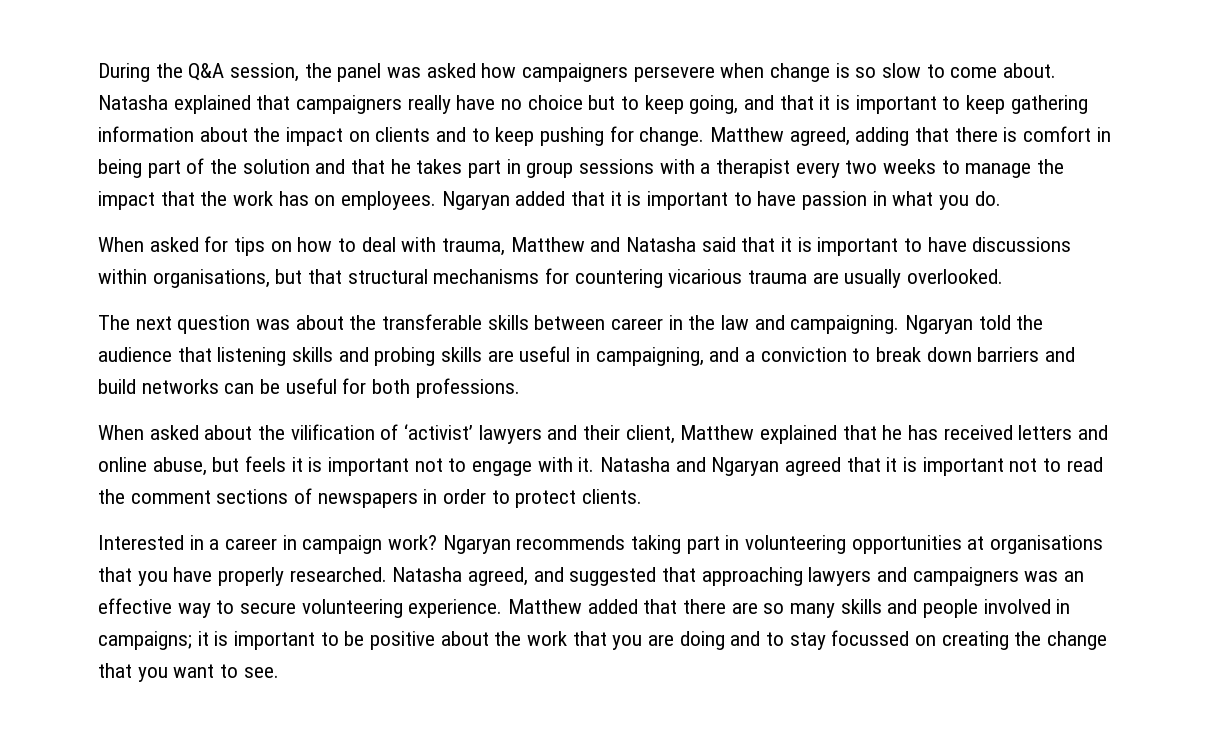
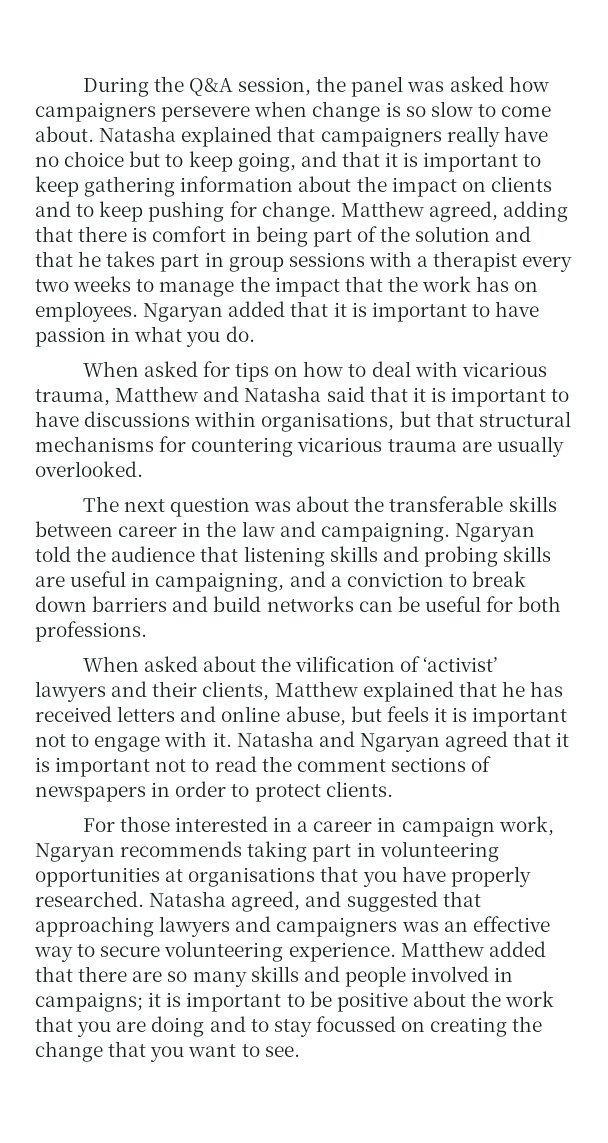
- When asked for tips on how to deal with trauma, Matthew and Natasha said that it is important to have discussions within organisations, but that structural mechanisms for countering vicarious trauma are usually overlooked.
+ When asked for tips on how to deal with vicarious trauma, Matthew and Natasha said that it is important to have discussions within organisations, but that structural mechanisms for countering vicarious trauma are usually overlooked.
- When asked about the vilification of ‘activist’ lawyers and their client, Matthew explained that he has received letters and online abuse, but feels it is important not to engage with it.
+ When asked about the vilification of ‘activist’ lawyers and their clients, Matthew explained that he has received letters and online abuse, but feels it is important not to engage with it.
- Interested in a career in campaign work? Ngaryan recommends taking part in volunteering opportunities at organisations that you have properly researched.
+ For those interested in a career in campaign work, Ngaryan recommends taking part in volunteering opportunities at organisations that you have properly researched.

